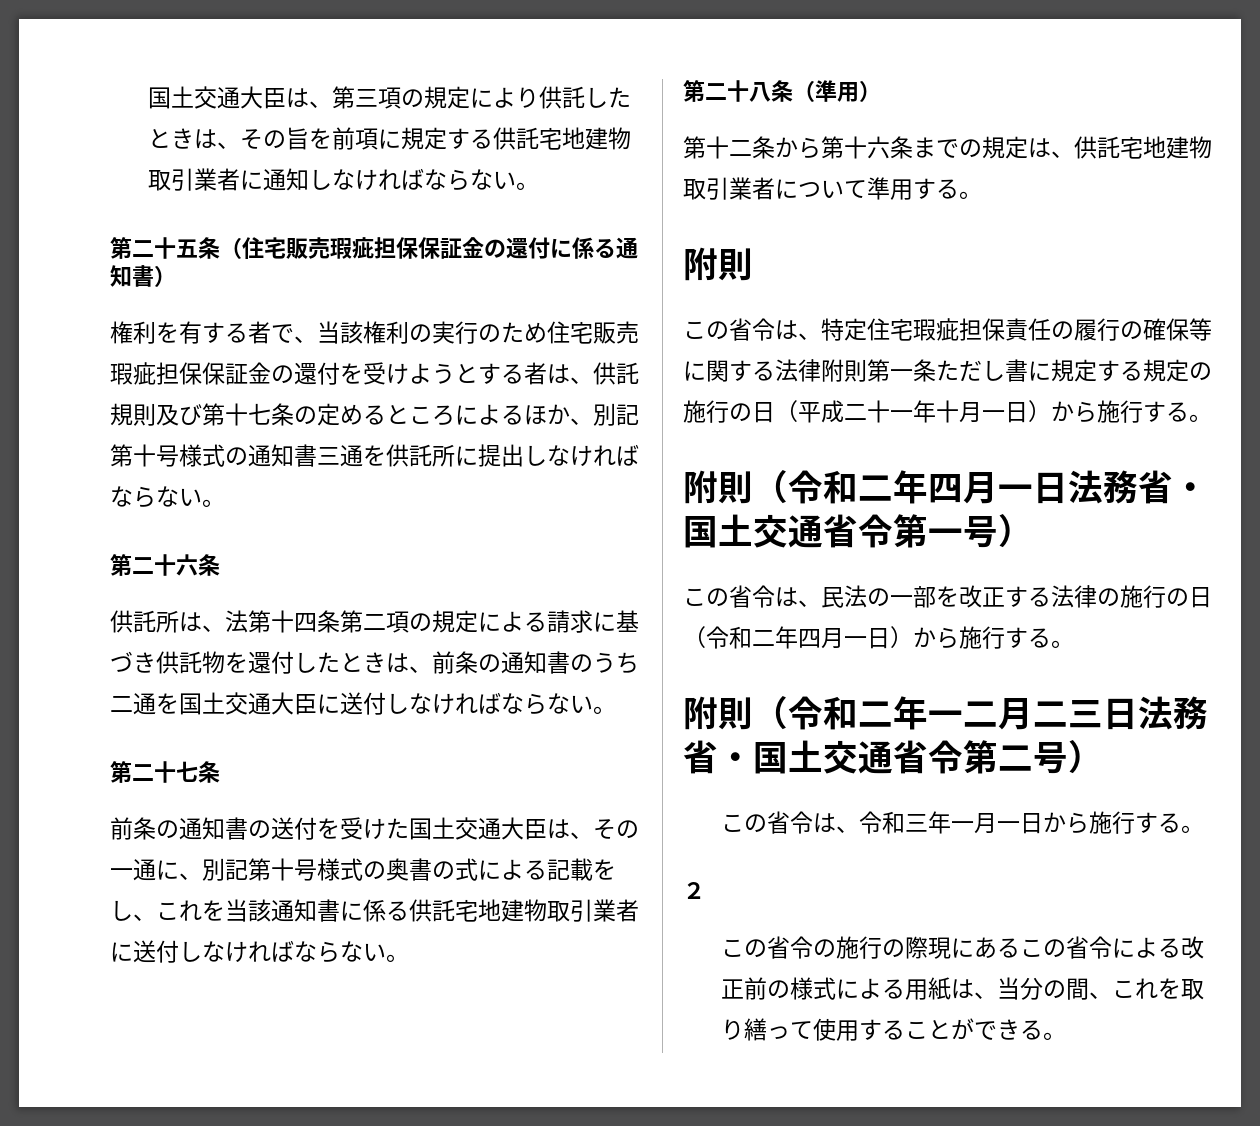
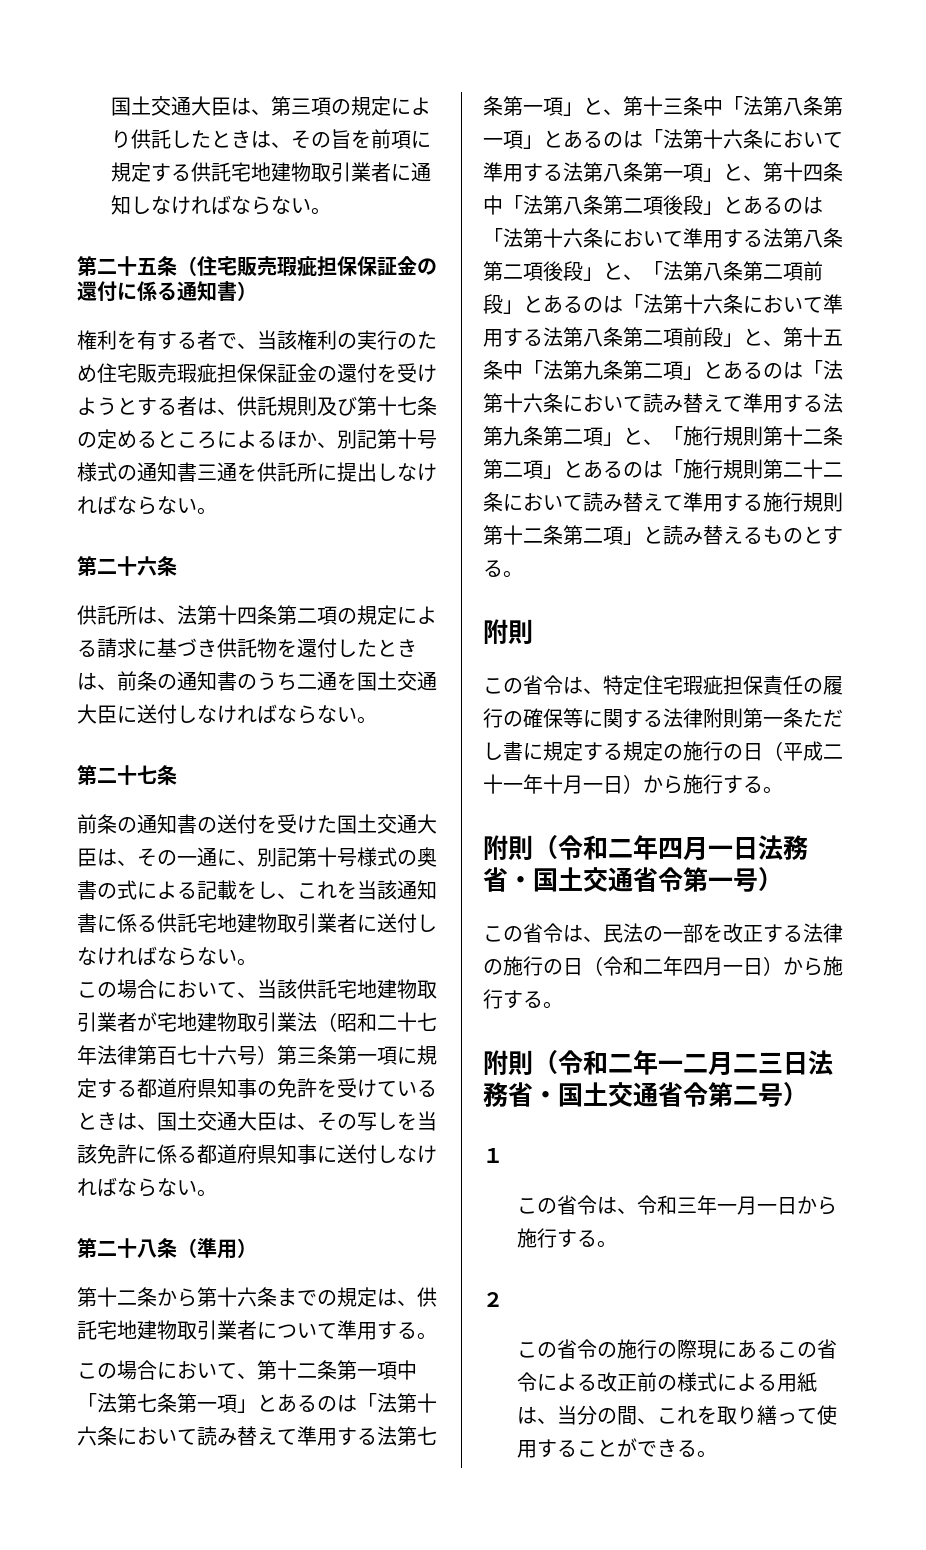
+ この場合において、当該供託宅地建物取引業者が宅地建物取引業法（昭和二十七年法律第百七十六号）第三条第一項に規定する都道府県知事の免許を受けているときは、国土交通大臣は、その写しを当該免許に係る都道府県知事に送付しなければならない。
+ この場合において、第十二条第一項中「法第七条第一項」とあるのは「法第十六条において読み替えて準用する法第七条第一項」と、第十三条中「法第八条第一項」とあるのは「法第十六条において準用する法第八条第一項」と、第十四条中「法第八条第二項後段」とあるのは「法第十六条において準用する法第八条第二項後段」と、「法第八条第二項前段」とあるのは「法第十六条において準用する法第八条第二項前段」と、第十五条中「法第九条第二項」とあるのは「法第十六条において読み替えて準用する法第九条第二項」と、「施行規則第十二条第二項」とあるのは「施行規則第二十二条において読み替えて準用する施行規則第十二条第二項」と読み替えるものとする。
+ １

